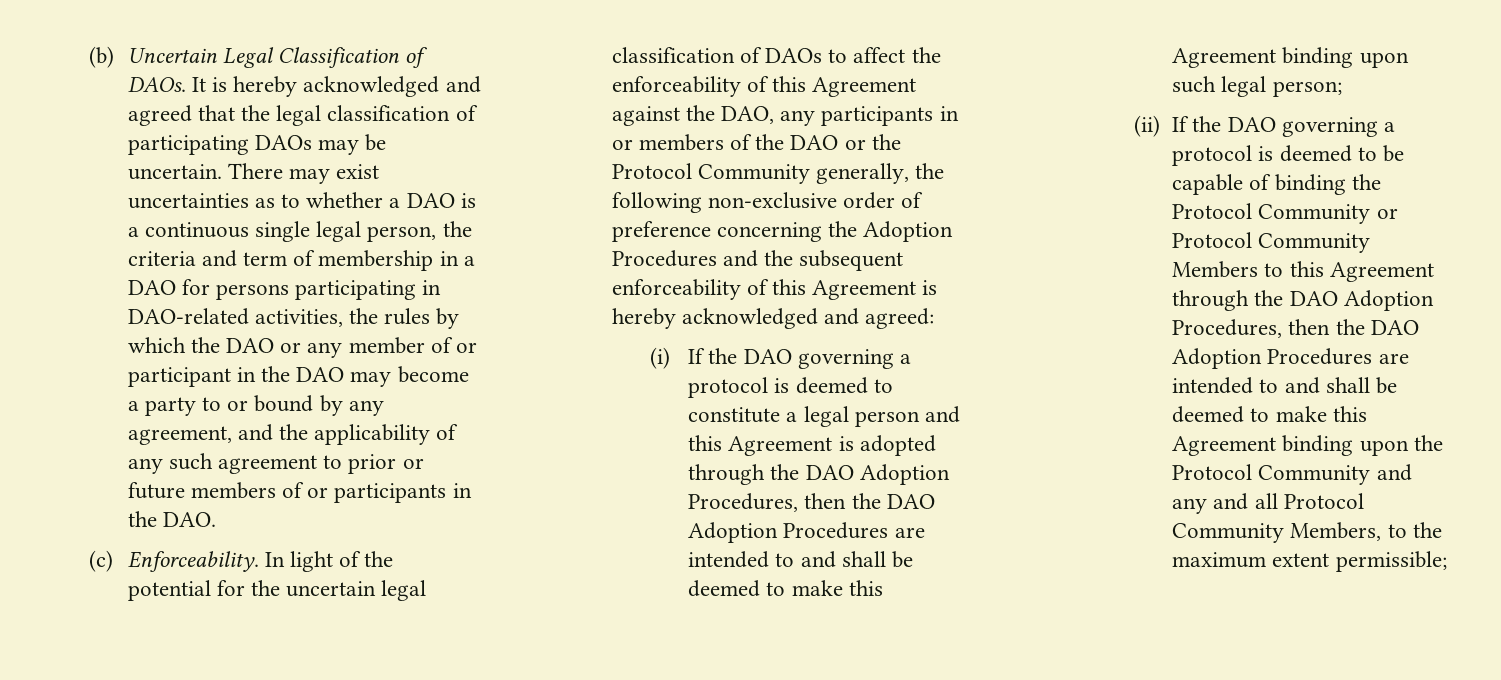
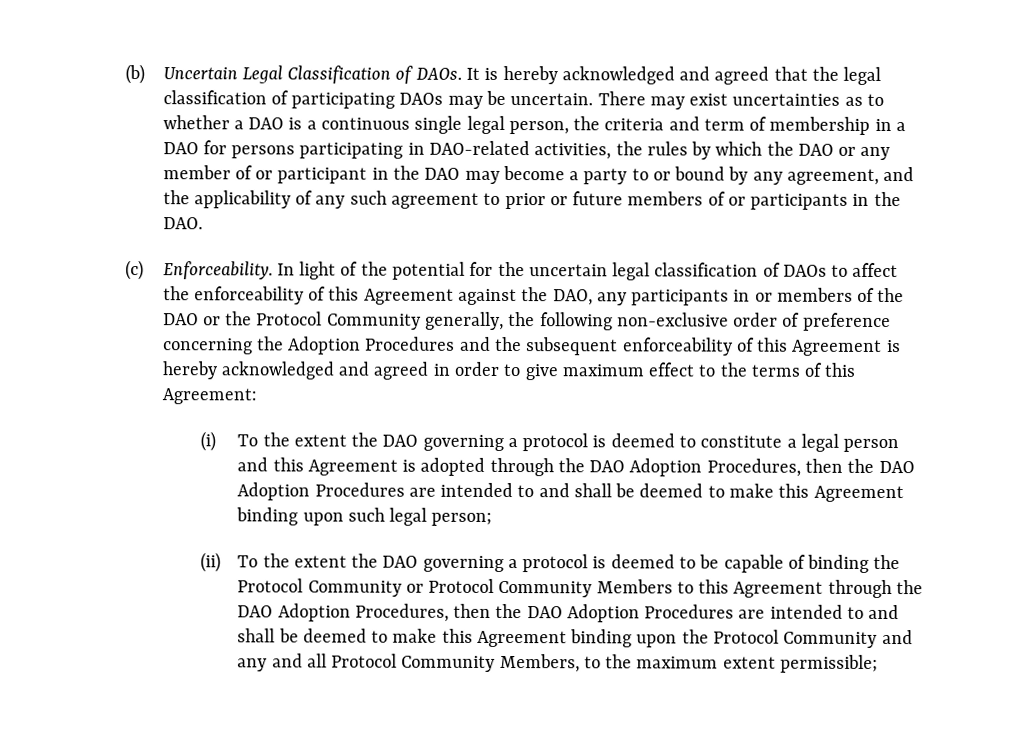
- In light of the potential for the uncertain legal classification of DAOs to affect the enforceability of this Agreement against the DAO, any participants in or members of the DAO or the Protocol Community generally, the following non-exclusive order of preference concerning the Adoption Procedures and the subsequent enforceability of this Agreement is hereby acknowledged and agreed:
- (i) If the DAO governing a protocol is deemed to constitute a legal person and this Agreement is adopted through the DAO Adoption Procedures, then the DAO Adoption Procedures are intended to and shall be deemed to make this Agreement binding upon such legal person;
+ In light of the potential for the uncertain legal classification of DAOs to affect the enforceability of this Agreement against the DAO, any participants in or members of the DAO or the Protocol Community generally, the following non-exclusive order of preference concerning the Adoption Procedures and the subsequent enforceability of this Agreement is hereby acknowledged and agreed in order to give maximum effect to the terms of this Agreement:
+ (i) To the extent the DAO governing a protocol is deemed to constitute a legal person and this Agreement is adopted through the DAO Adoption Procedures, then the DAO Adoption Procedures are intended to and shall be deemed to make this Agreement binding upon such legal person;
- (ii) If the DAO governing a protocol is deemed to be capable of binding the Protocol Community or Protocol Community Members to this Agreement through the DAO Adoption Procedures, then the DAO Adoption Procedures are intended to and shall be deemed to make this Agreement binding upon the Protocol Community and any and all Protocol Community Members, to the maximum extent permissible;
+ (ii) To the extent the DAO governing a protocol is deemed to be capable of binding the Protocol Community or Protocol Community Members to this Agreement through the DAO Adoption Procedures, then the DAO Adoption Procedures are intended to and shall be deemed to make this Agreement binding upon the Protocol Community and any and all Protocol Community Members, to the maximum extent permissible;

